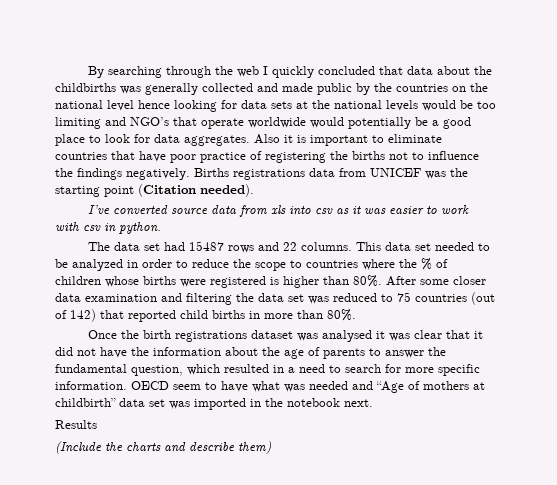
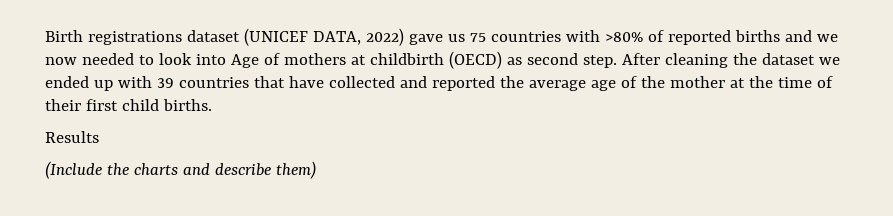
- By searching through the web I quickly concluded that data about the childbirths was generally collected and made public by the countries on the national level hence looking for data sets at the national levels would be too limiting and NGO’s that operate worldwide would potentially be a good place to look for data aggregates. Also it is important to eliminate countries that have poor practice of registering the births not to influence the findings negatively. Births registrations data from UNICEF was the starting point (Citation needed).
- I’ve converted source data from xls into csv as it was easier to work with csv in python.
- The data set had 15487 rows and 22 columns. This data set needed to be analyzed in order to reduce the scope to countries where the % of children whose births were registered is higher than 80%. After some closer data examination and filtering the data set was reduced to 75 countries (out of 142) that reported child births in more than 80%.
- Once the birth registrations dataset was analysed it was clear that it did not have the information about the age of parents to answer the fundamental question, which resulted in a need to search for more specific information. OECD seem to have what was needed and “Age of mothers at childbirth” data set was imported in the notebook next.
+ Birth registrations dataset (UNICEF DATA, 2022) gave us 75 countries with >80% of reported births and we now needed to look into Age of mothers at childbirth (OECD) as second step. After cleaning the dataset we ended up with 39 countries that have collected and reported the average age of the mother at the time of their first child births.

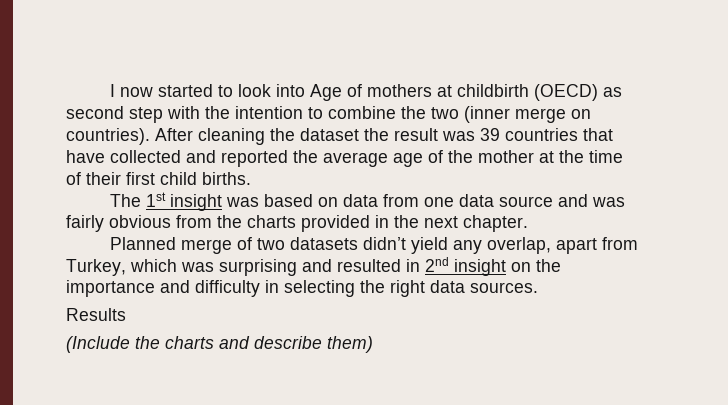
- Birth registrations dataset (UNICEF DATA, 2022) gave us 75 countries with >80% of reported births and we now needed to look into Age of mothers at childbirth (OECD) as second step. After cleaning the dataset we ended up with 39 countries that have collected and reported the average age of the mother at the time of their first child births.
+ I now started to look into Age of mothers at childbirth (OECD) as second step with the intention to combine the two (inner merge on countries). After cleaning the dataset the result was 39 countries that have collected and reported the average age of the mother at the time of their first child births.
+ The 1st insight was based on data from one data source and was fairly obvious from the charts provided in the next chapter.
+ Planned merge of two datasets didn’t yield any overlap, apart from Turkey, which was surprising and resulted in 2nd insight on the importance and difficulty in selecting the right data sources.

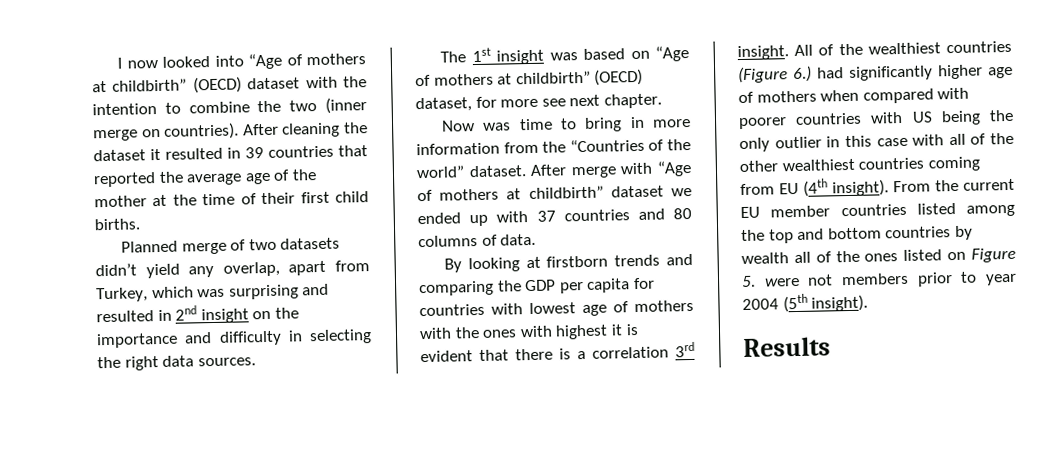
- I now started to look into Age of mothers at childbirth (OECD) as second step with the intention to combine the two (inner merge on countries).
+ I now looked into “Age of mothers at childbirth” (OECD) dataset with the intention to combine the two (inner merge on countries).
- After cleaning the dataset the result was 39 countries that have collected and reported the average age of the mother at the time of their first child births.
+ After cleaning the dataset it resulted in 39 countries that reported the average age of the mother at the time of their first child births.
- The 1st insight was based on data from one data source and was fairly obvious from the charts provided in the next chapter.
+ The 1st insight was based on “Age of mothers at childbirth” (OECD) dataset, for more see next chapter.
+ Now was time to bring in more information from the “Countries of the world” dataset. After merge with “Age of mothers at childbirth” dataset we ended up with 37 countries and 80 columns of data.
+ By looking at firstborn trends and comparing the GDP per capita for countries with lowest age of mothers with the ones with highest it is evident that there is a correlation 3rd insight. All of the wealthiest countries (Figure 6.) had significantly higher age of mothers when compared with poorer countries with US being the only outlier in this case with all of the other wealthiest countries coming from EU (4th insight). From the current EU member countries listed among the top and bottom countries by wealth all of the ones listed on Figure 5. were not members prior to year 2004 (5th insight).
  Results
- (Include the charts and describe them)

